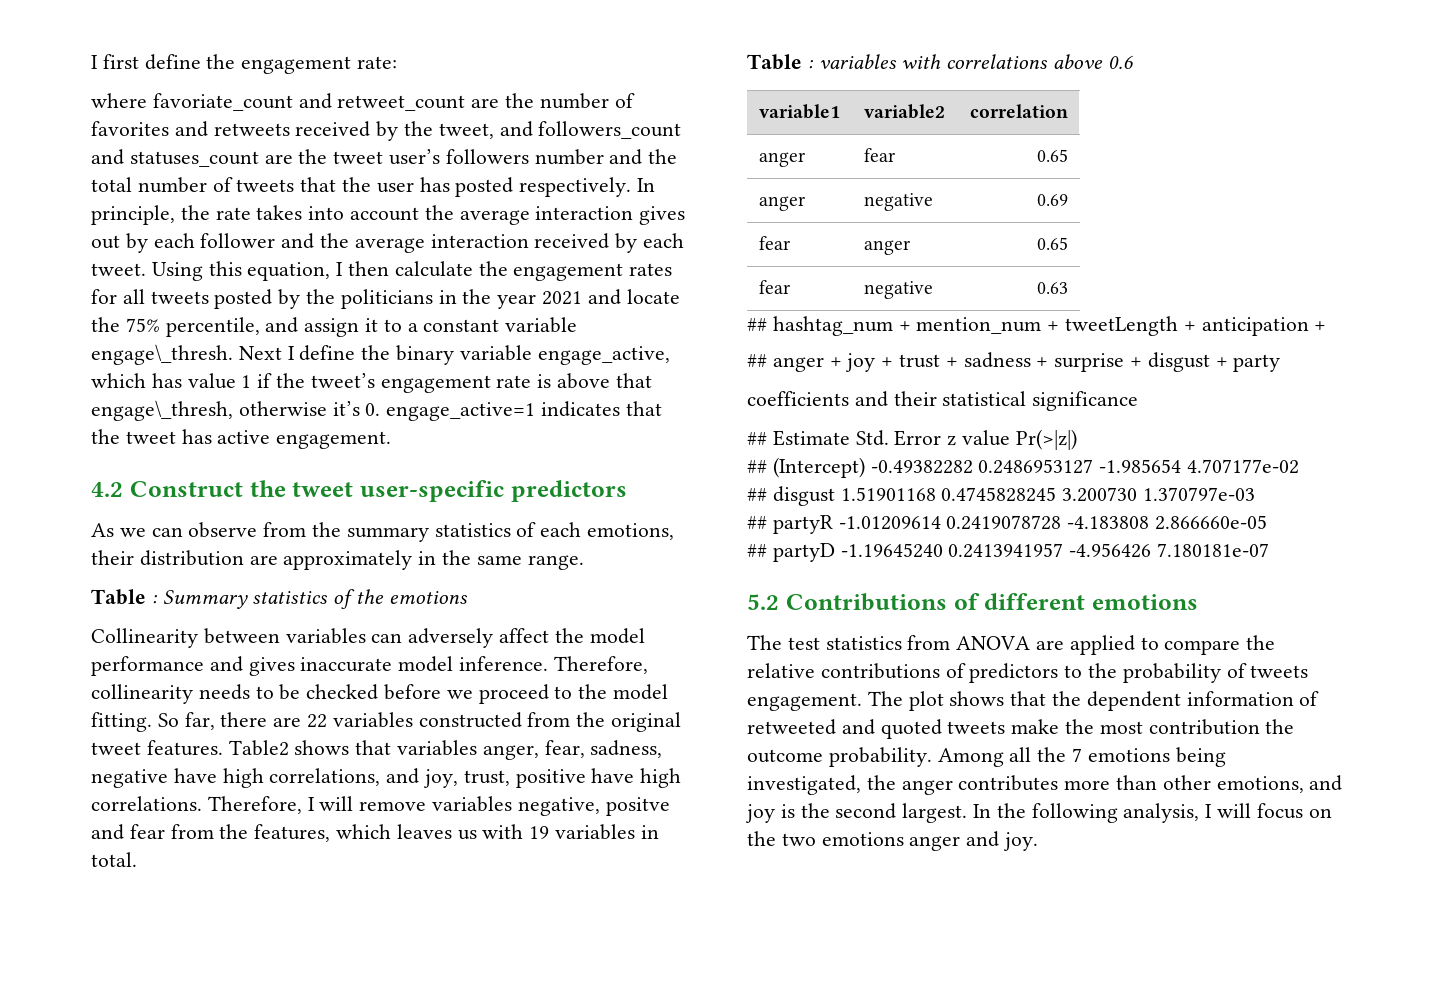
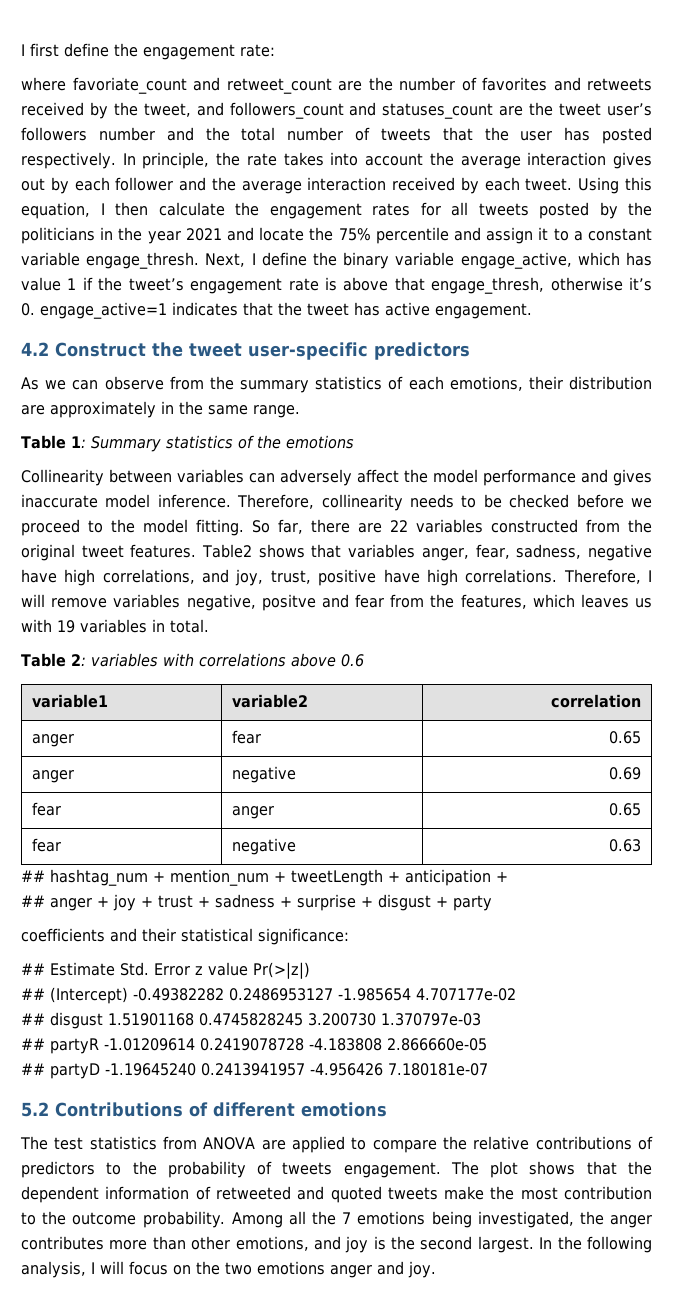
- Using this equation, I then calculate the engagement rates for all tweets posted by the politicians in the year 2021 and locate the 75% percentile, and assign it to a constant variable engage\_thresh. Next I define the binary variable engage_active, which has value 1 if the tweet’s engagement rate is above that engage\_thresh, otherwise it’s 0. engage_active=1 indicates that the tweet has active engagement.
+ Using this equation, I then calculate the engagement rates for all tweets posted by the politicians in the year 2021 and locate the 75% percentile and assign it to a constant variable engage_thresh. Next, I define the binary variable engage_active, which has value 1 if the tweet’s engagement rate is above that engage_thresh, otherwise it’s 0. engage_active=1 indicates that the tweet has active engagement.
- Table : Summary statistics of the emotions
+ Table 1: Summary statistics of the emotions
- Table : variables with correlations above 0.6
+ Table 2: variables with correlations above 0.6
- coefficients and their statistical significance
+ coefficients and their statistical significance:
- The plot shows that the dependent information of retweeted and quoted tweets make the most contribution the outcome probability.
+ The plot shows that the dependent information of retweeted and quoted tweets make the most contribution to the outcome probability.

